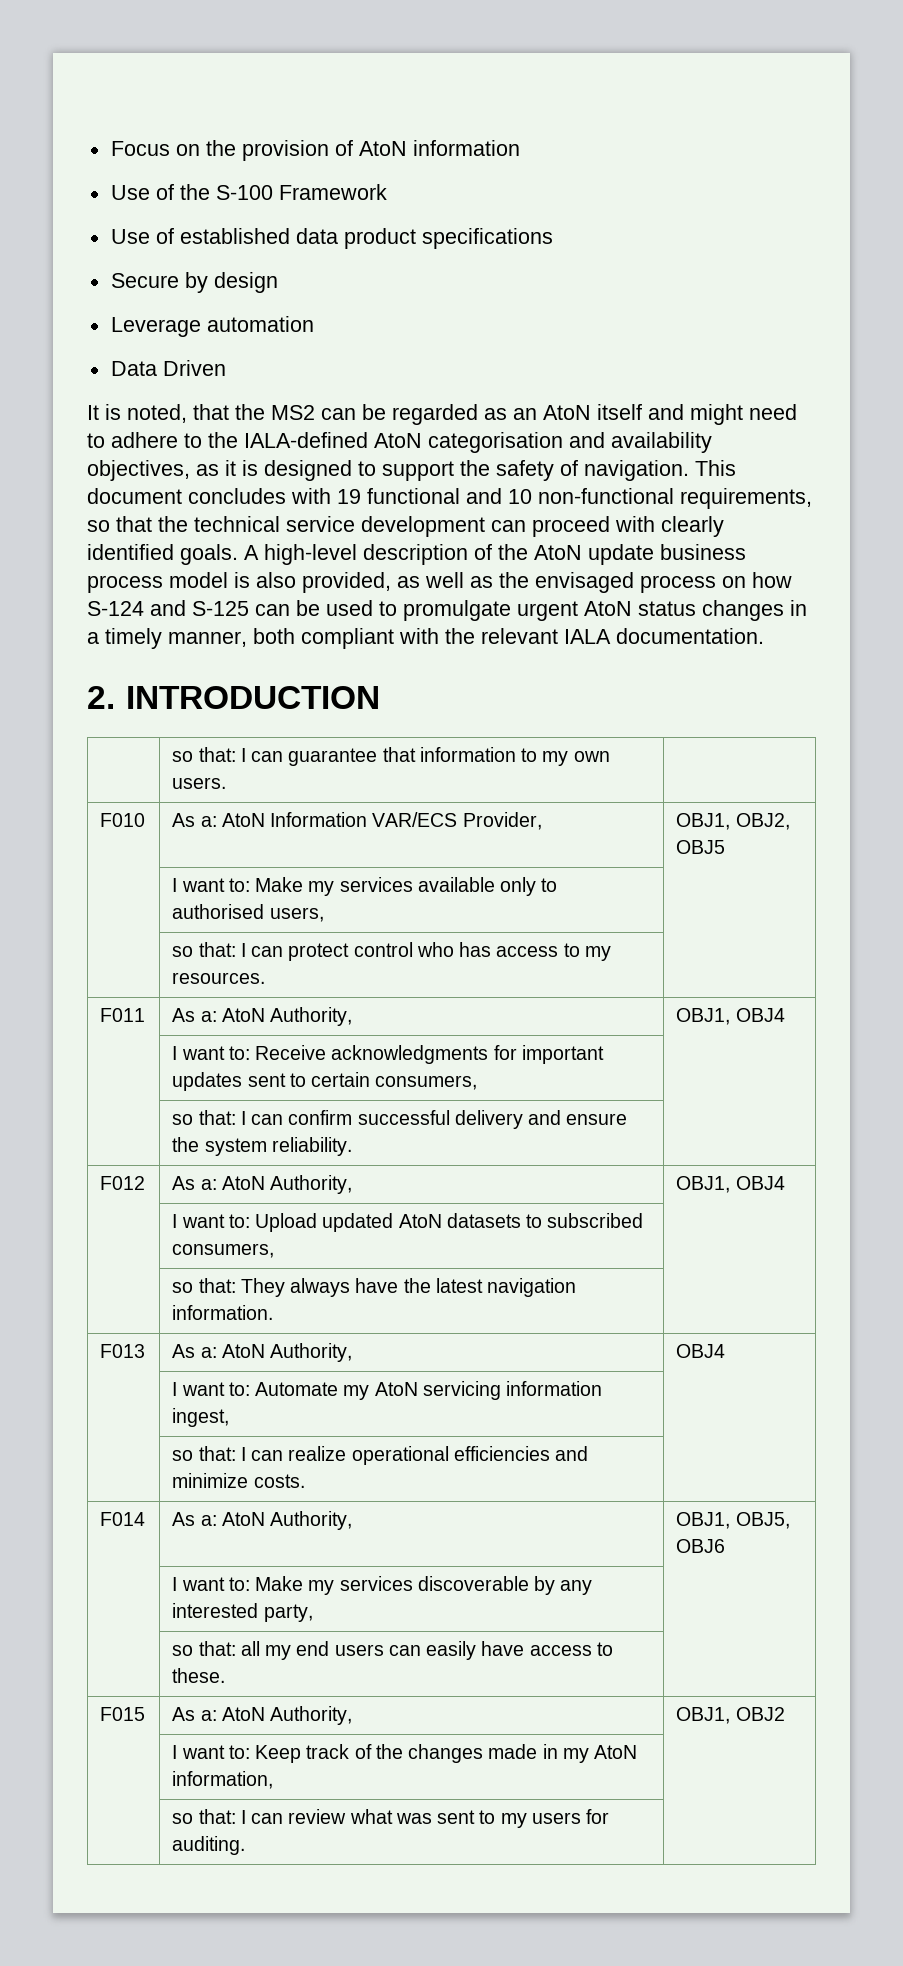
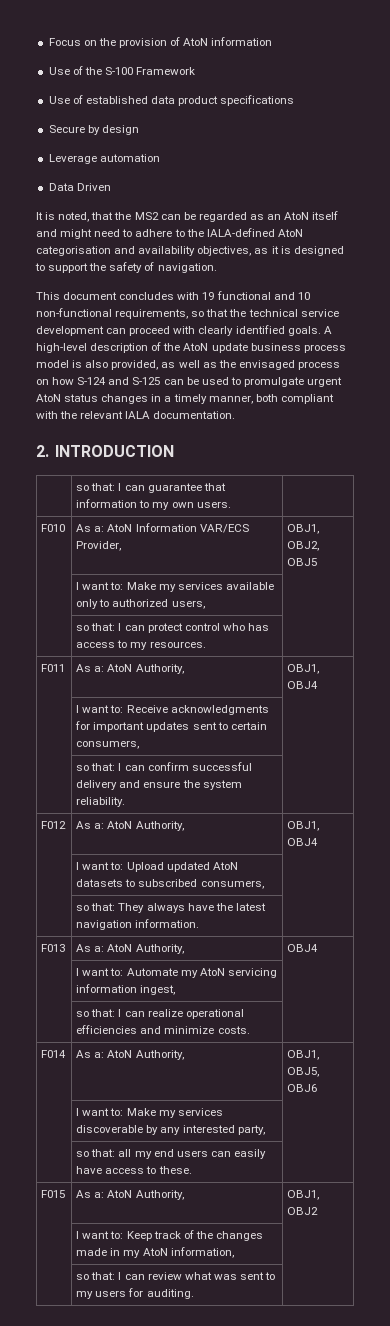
- It is noted, that the MS2 can be regarded as an AtoN itself and might need to adhere to the IALA-defined AtoN categorisation and availability objectives, as it is designed to support the safety of navigation. This document concludes with 19 functional and 10 non-functional requirements, so that the technical service development can proceed with clearly identified goals.
+ It is noted, that the MS2 can be regarded as an AtoN itself and might need to adhere to the IALA-defined AtoN categorisation and availability objectives, as it is designed to support the safety of navigation.
+ This document concludes with 19 functional and 10 non-functional requirements, so that the technical service development can proceed with clearly identified goals.
- | I want to: Make my services available only to authorised users, |
+ | I want to: Make my services available only to authorized users, |

